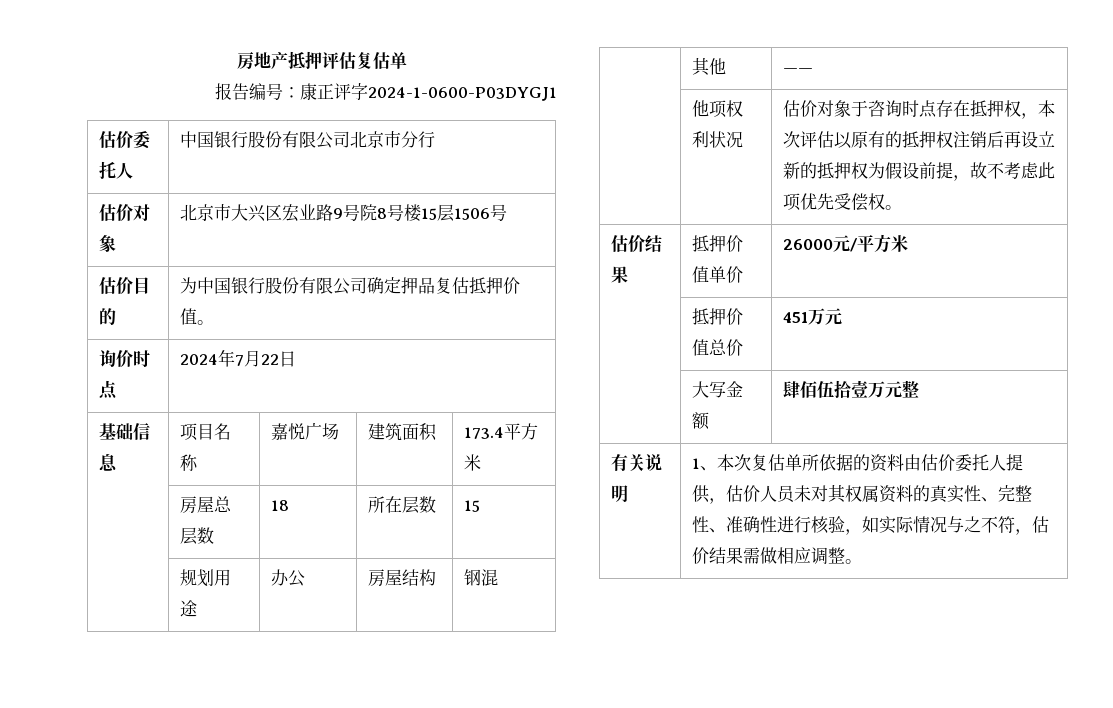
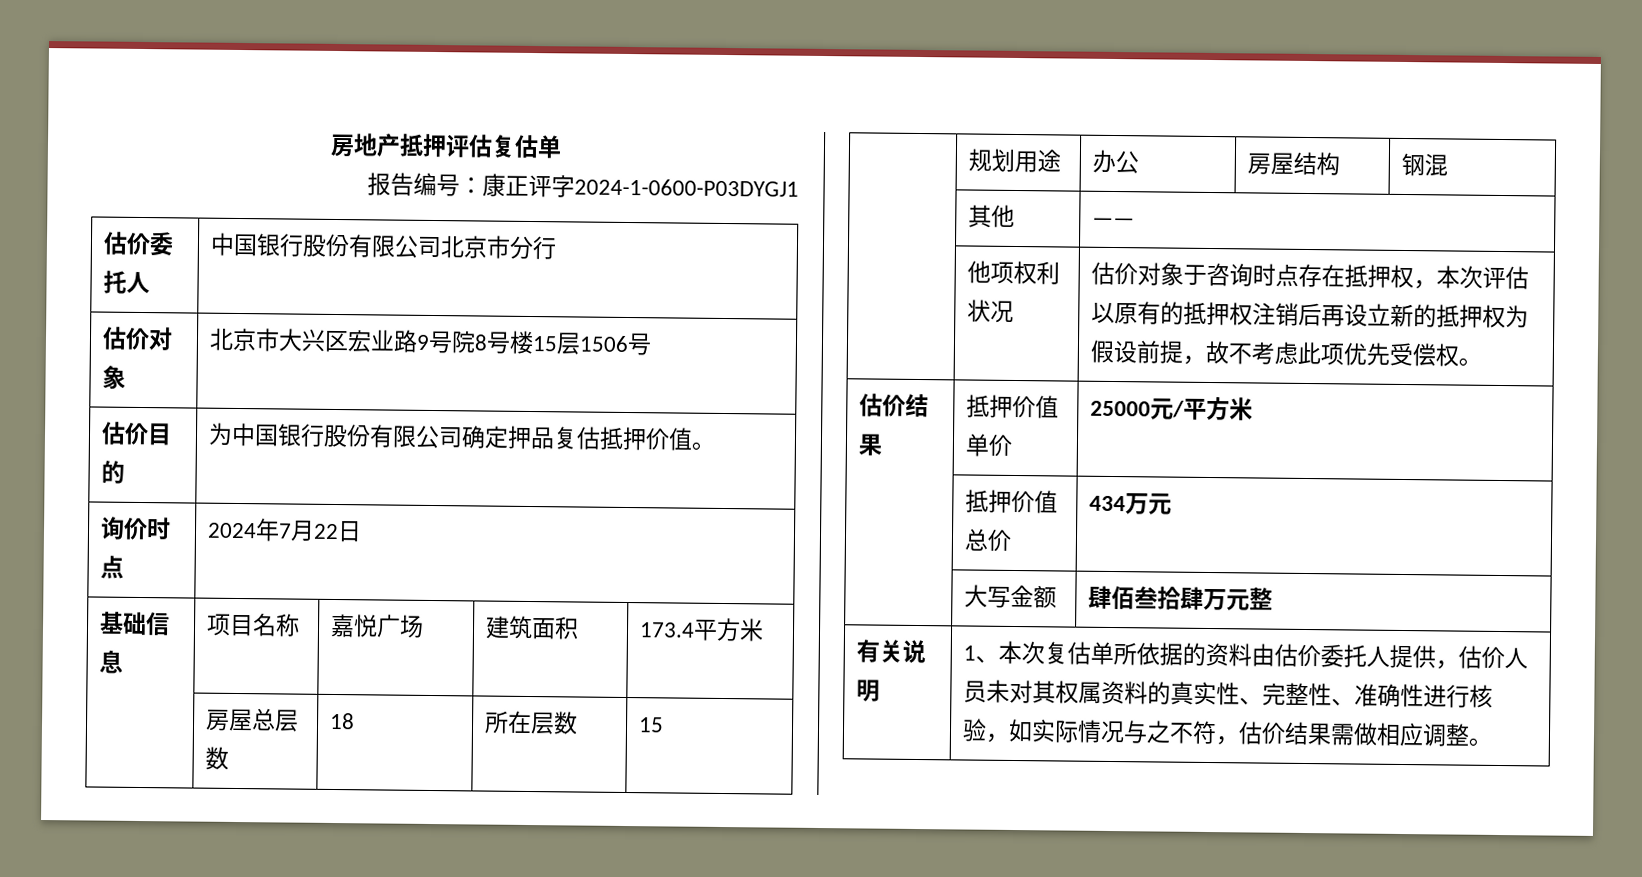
- 估价结果 | 抵押价值单价 | 26000元/平方米
+ 估价结果 | 抵押价值单价 | 25000元/平方米
- | 抵押价值总价 | 451万元
+ | 抵押价值总价 | 434万元
- | 大写金额 | 肆佰伍拾壹万元整
+ | 大写金额 | 肆佰叁拾肆万元整

